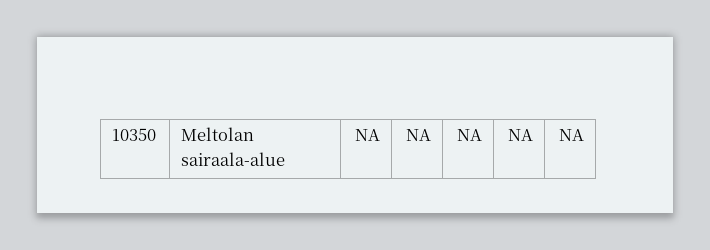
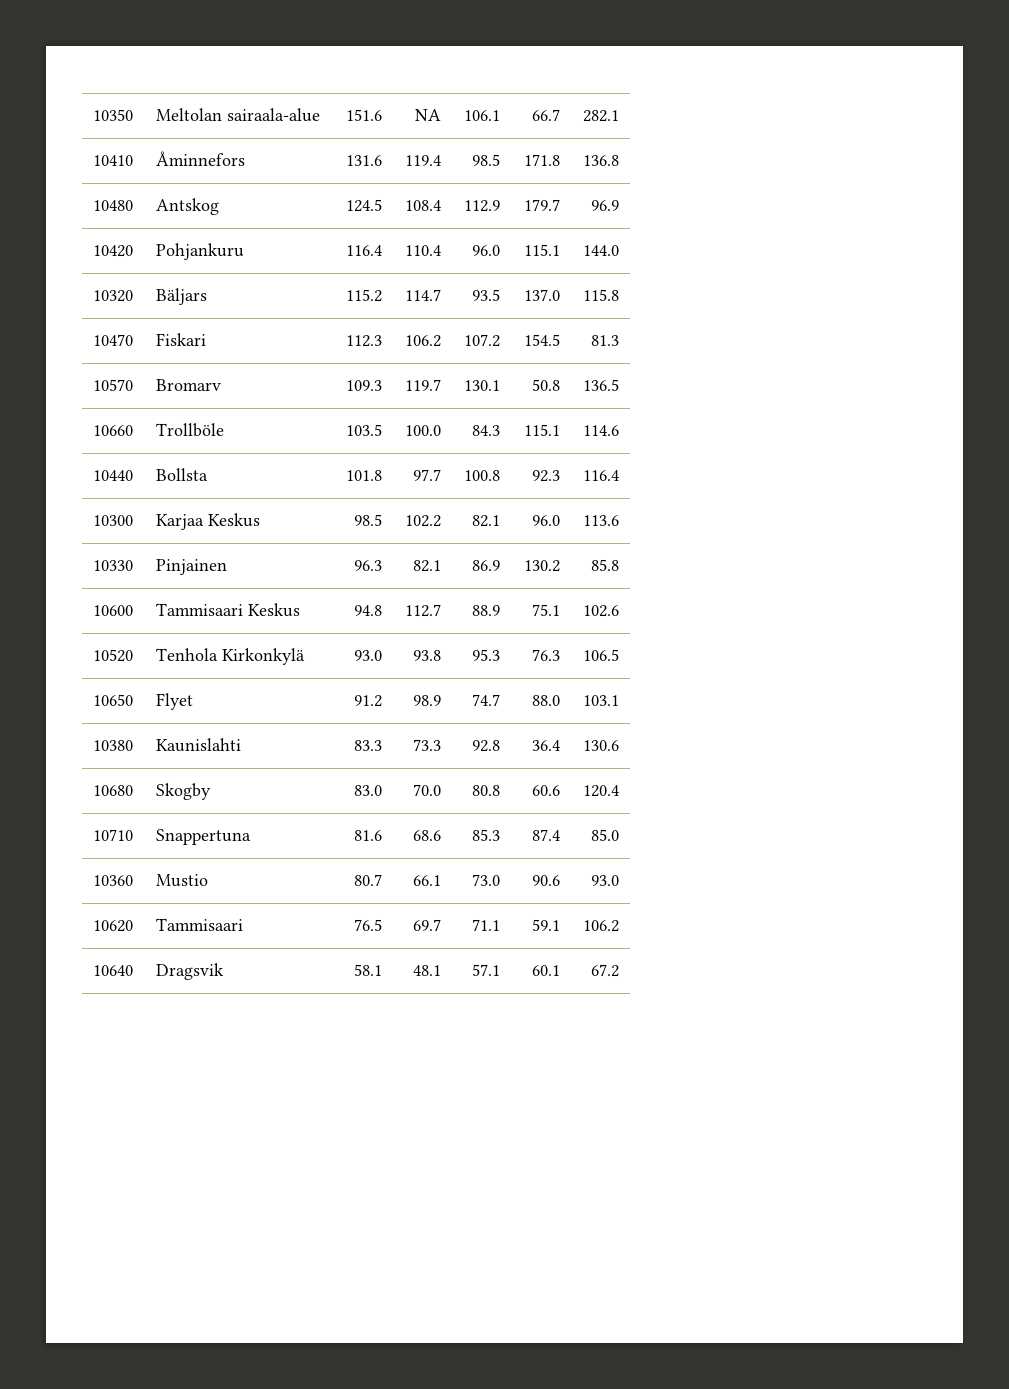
- 10350 | Meltolan sairaala-alue | NA | NA | NA | NA | NA
+ 10350 | Meltolan sairaala-alue | 151.6 | NA | 106.1 | 66.7 | 282.1
+ 10410 | Åminnefors | 131.6 | 119.4 | 98.5 | 171.8 | 136.8
+ 10480 | Antskog | 124.5 | 108.4 | 112.9 | 179.7 | 96.9
+ 10420 | Pohjankuru | 116.4 | 110.4 | 96.0 | 115.1 | 144.0
+ 10320 | Bäljars | 115.2 | 114.7 | 93.5 | 137.0 | 115.8
+ 10470 | Fiskari | 112.3 | 106.2 | 107.2 | 154.5 | 81.3
+ 10570 | Bromarv | 109.3 | 119.7 | 130.1 | 50.8 | 136.5
+ 10660 | Trollböle | 103.5 | 100.0 | 84.3 | 115.1 | 114.6
+ 10440 | Bollsta | 101.8 | 97.7 | 100.8 | 92.3 | 116.4
+ 10300 | Karjaa Keskus | 98.5 | 102.2 | 82.1 | 96.0 | 113.6
+ 10330 | Pinjainen | 96.3 | 82.1 | 86.9 | 130.2 | 85.8
+ 10600 | Tammisaari Keskus | 94.8 | 112.7 | 88.9 | 75.1 | 102.6
+ 10520 | Tenhola Kirkonkylä | 93.0 | 93.8 | 95.3 | 76.3 | 106.5
+ 10650 | Flyet | 91.2 | 98.9 | 74.7 | 88.0 | 103.1
+ 10380 | Kaunislahti | 83.3 | 73.3 | 92.8 | 36.4 | 130.6
+ 10680 | Skogby | 83.0 | 70.0 | 80.8 | 60.6 | 120.4
+ 10710 | Snappertuna | 81.6 | 68.6 | 85.3 | 87.4 | 85.0
+ 10360 | Mustio | 80.7 | 66.1 | 73.0 | 90.6 | 93.0
+ 10620 | Tammisaari | 76.5 | 69.7 | 71.1 | 59.1 | 106.2
+ 10640 | Dragsvik | 58.1 | 48.1 | 57.1 | 60.1 | 67.2

